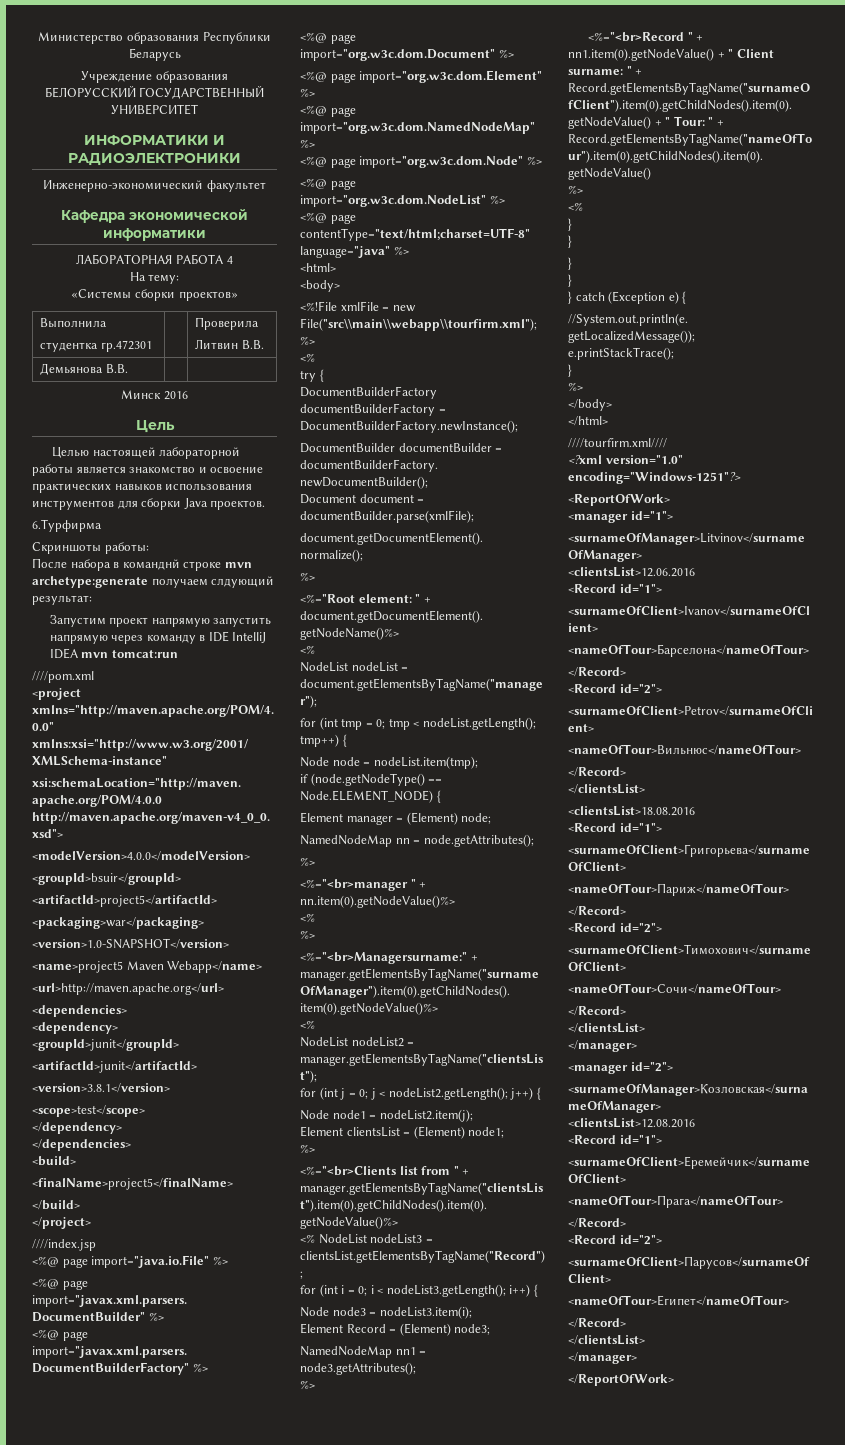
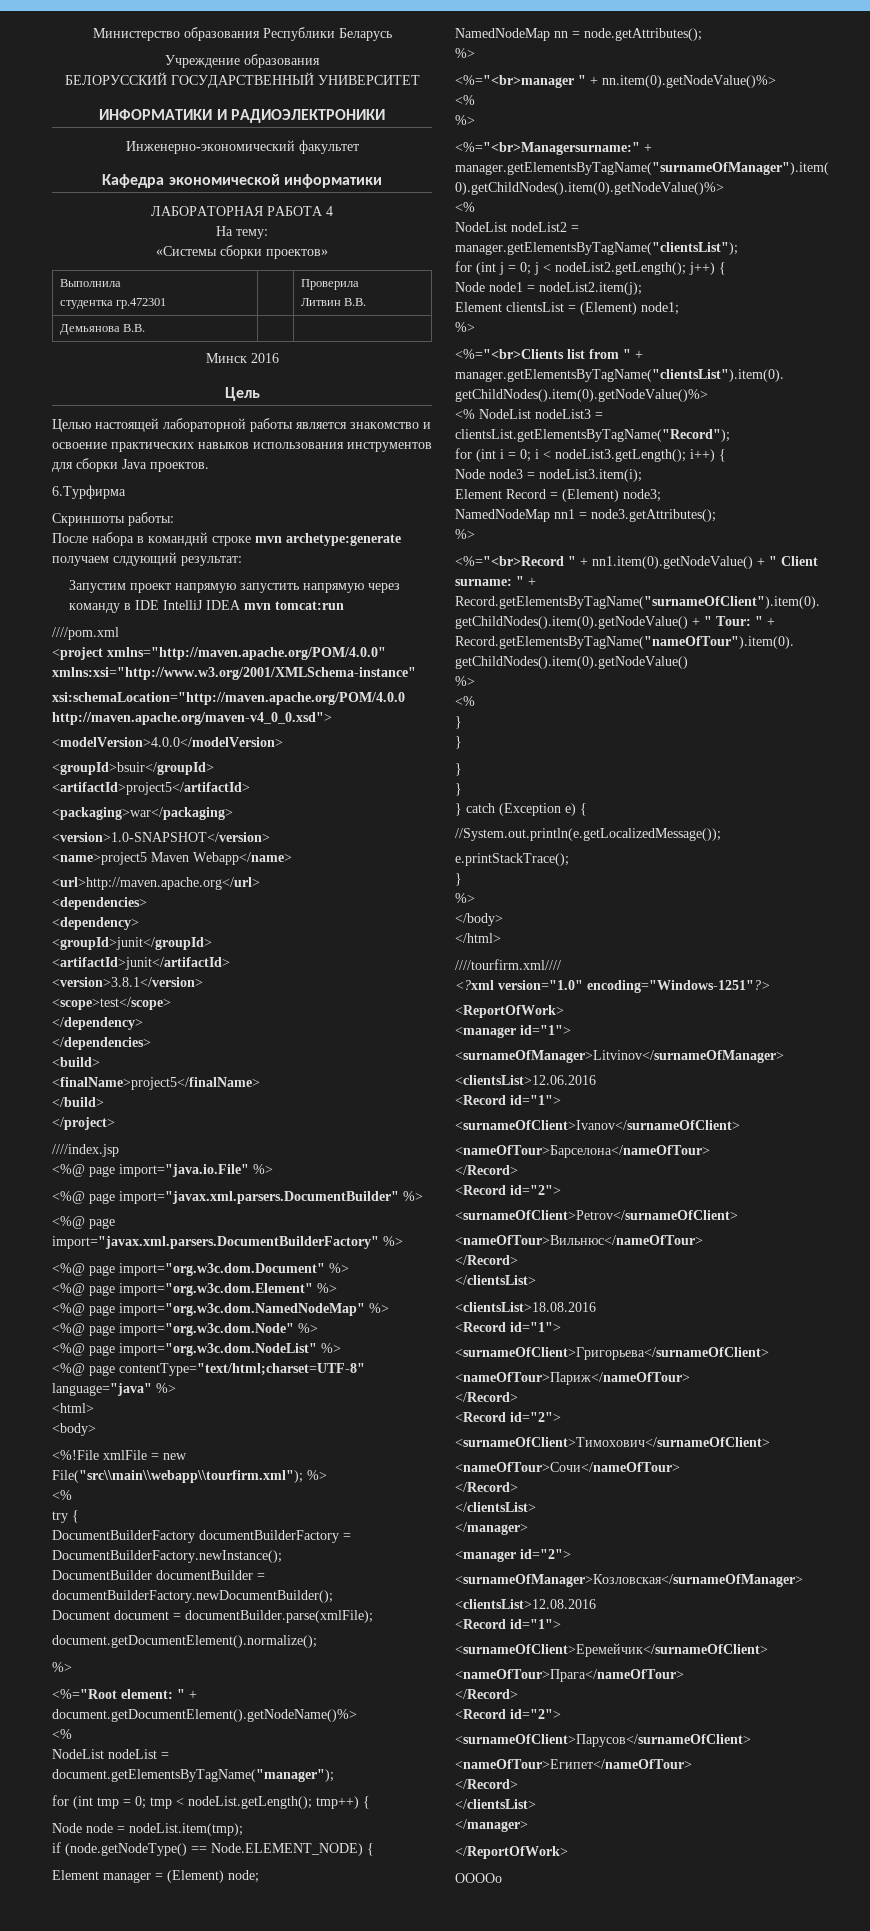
+ ООООо

